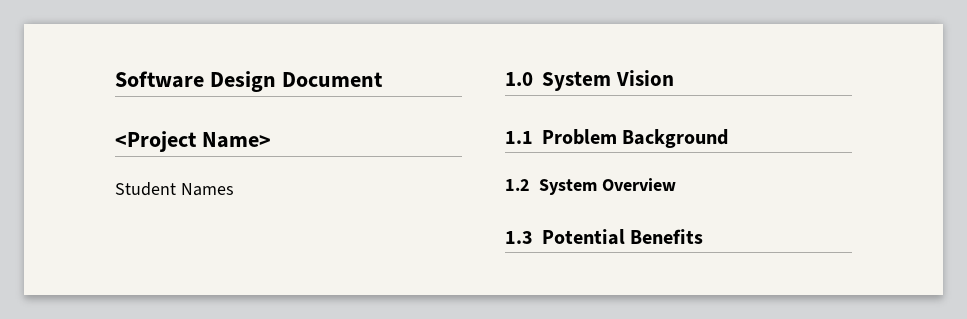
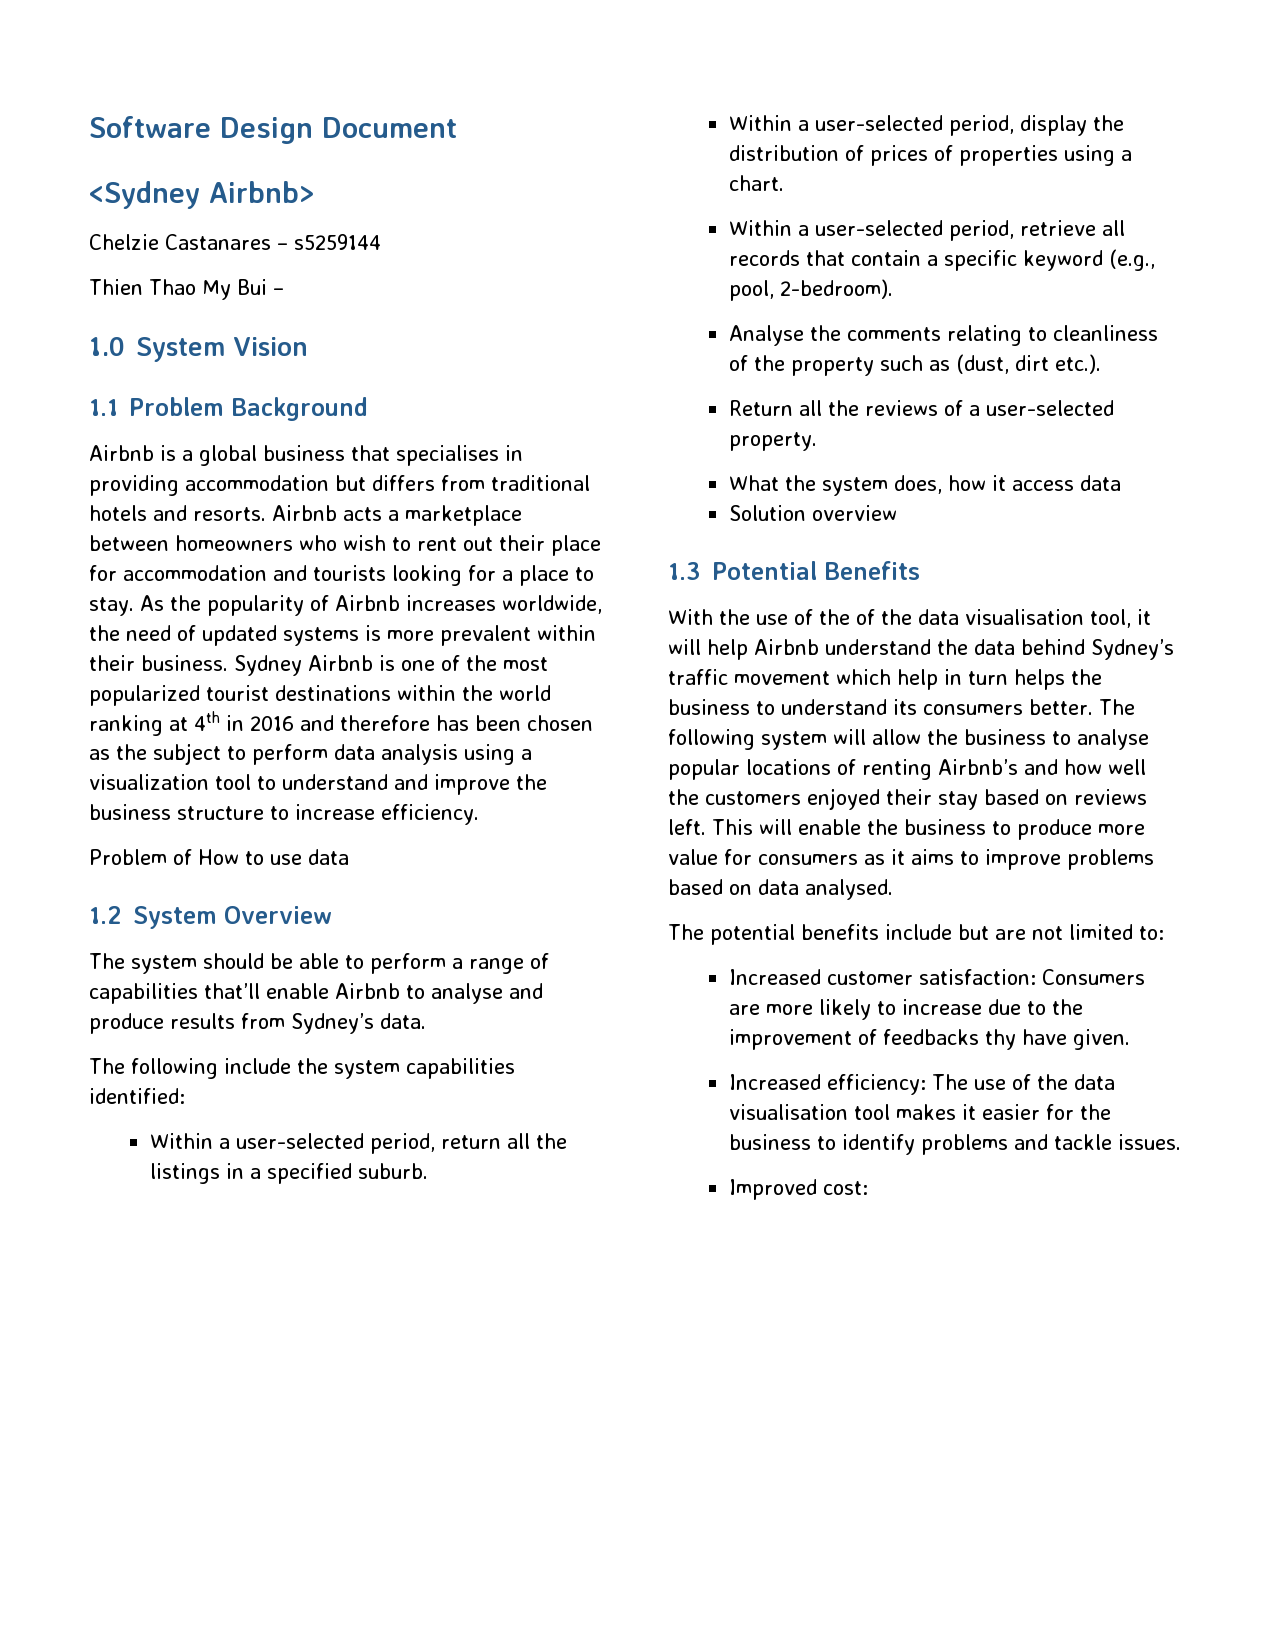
- <Project Name>
- Student Names
+ <Sydney Airbnb>
+ Chelzie Castanares – s5259144
+ Thien Thao My Bui –
+ Airbnb is a global business that specialises in providing accommodation but differs from traditional hotels and resorts. Airbnb acts a marketplace between homeowners who wish to rent out their place for accommodation and tourists looking for a place to stay. As the popularity of Airbnb increases worldwide, the need of updated systems is more prevalent within their business. Sydney Airbnb is one of the most popularized tourist destinations within the world ranking at 4th in 2016 and therefore has been chosen as the subject to perform data analysis using a visualization tool to understand and improve the business structure to increase efficiency.
+ Problem of How to use data
  1.2 System Overview
+ The system should be able to perform a range of capabilities that’ll enable Airbnb to analyse and produce results from Sydney’s data.
+ The following include the system capabilities identified:
+ Within a user-selected period, return all the listings in a specified suburb.
+ Within a user-selected period, display the distribution of prices of properties using a chart.
+ Within a user-selected period, retrieve all records that contain a specific keyword (e.g., pool, 2-bedroom).
+ Analyse the comments relating to cleanliness of the property such as (dust, dirt etc.).
+ Return all the reviews of a user-selected property.
+ What the system does, how it access data
+ Solution overview
  1.3 Potential Benefits
+ With the use of the of the data visualisation tool, it will help Airbnb understand the data behind Sydney’s traffic movement which help in turn helps the business to understand its consumers better. The following system will allow the business to analyse popular locations of renting Airbnb’s and how well the customers enjoyed their stay based on reviews left. This will enable the business to produce more value for consumers as it aims to improve problems based on data analysed.
+ The potential benefits include but are not limited to:
+ Increased customer satisfaction: Consumers are more likely to increase due to the improvement of feedbacks thy have given.
+ Increased efficiency: The use of the data visualisation tool makes it easier for the business to identify problems and tackle issues.
+ Improved cost:

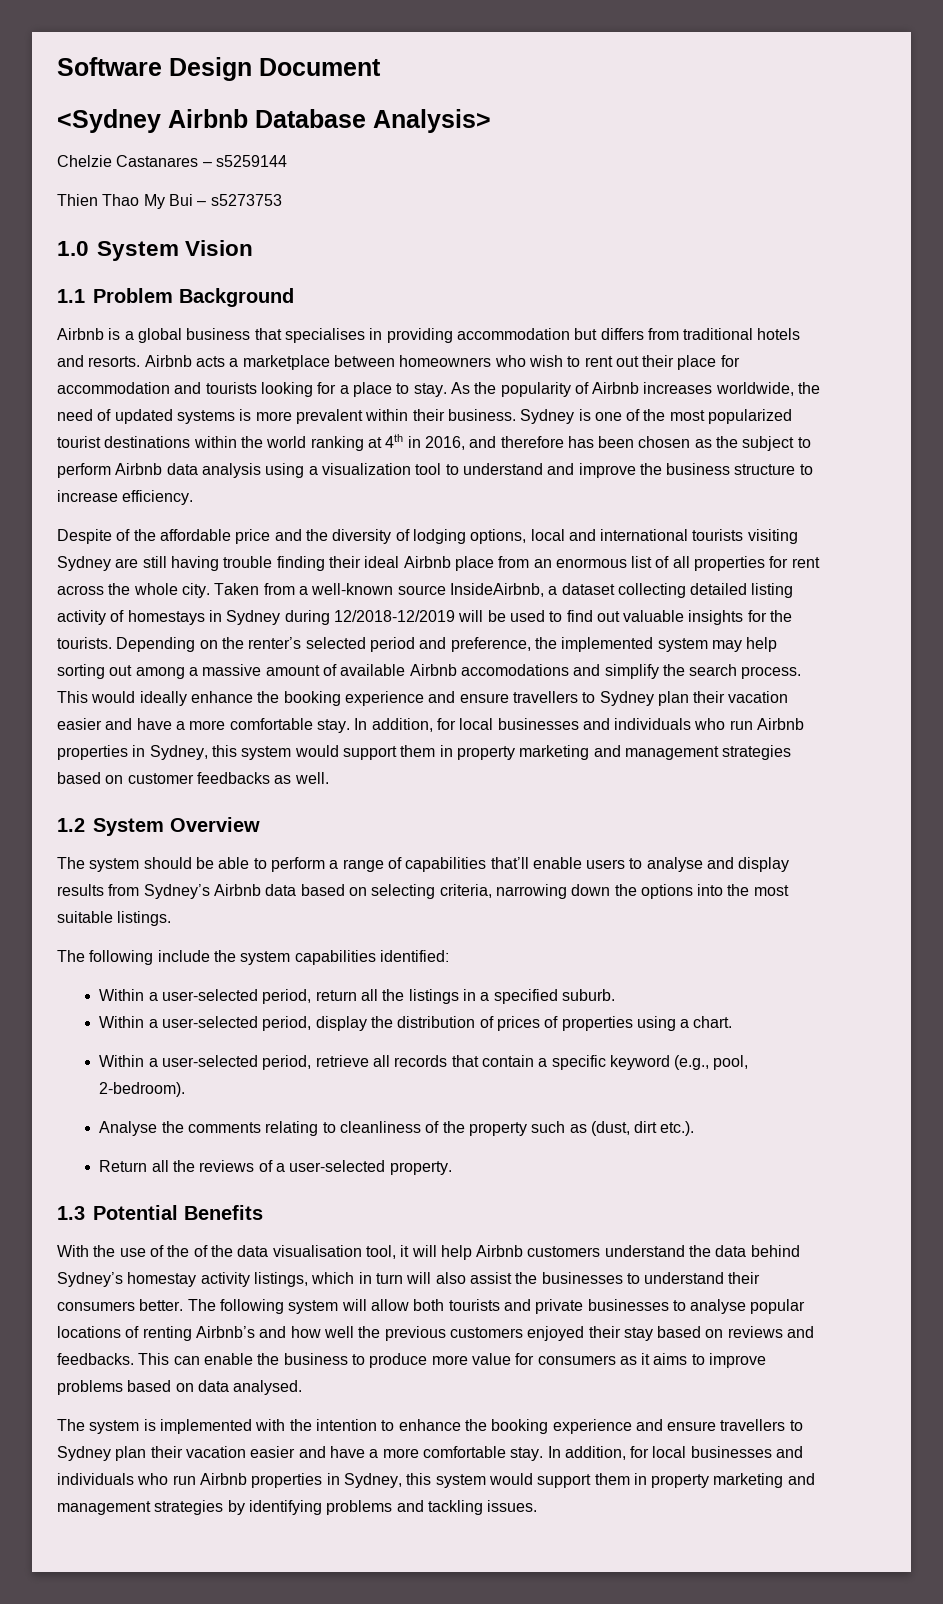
- <Sydney Airbnb>
+ <Sydney Airbnb Database Analysis>
- Thien Thao My Bui –
+ Thien Thao My Bui – s5273753
- Sydney Airbnb is one of the most popularized tourist destinations within the world ranking at 4th in 2016 and therefore has been chosen as the subject to perform data analysis using a visualization tool to understand and improve the business structure to increase efficiency.
+ Sydney is one of the most popularized tourist destinations within the world ranking at 4th in 2016, and therefore has been chosen as the subject to perform Airbnb data analysis using a visualization tool to understand and improve the business structure to increase efficiency.
- Problem of How to use data
+ Despite of the affordable price and the diversity of lodging options, local and international tourists visiting Sydney are still having trouble finding their ideal Airbnb place from an enormous list of all properties for rent across the whole city. Taken from a well-known source InsideAirbnb, a dataset collecting detailed listing activity of homestays in Sydney during 12/2018-12/2019 will be used to find out valuable insights for the tourists. Depending on the renter’s selected period and preference, the implemented system may help sorting out among a massive amount of available Airbnb accomodations and simplify the search process. This would ideally enhance the booking experience and ensure travellers to Sydney plan their vacation easier and have a more comfortable stay. In addition, for local businesses and individuals who run Airbnb properties in Sydney, this system would support them in property marketing and management strategies based on customer feedbacks as well.
- The system should be able to perform a range of capabilities that’ll enable Airbnb to analyse and produce results from Sydney’s data.
+ The system should be able to perform a range of capabilities that’ll enable users to analyse and display results from Sydney’s Airbnb data based on selecting criteria, narrowing down the options into the most suitable listings.
- What the system does, how it access data
- Solution overview
- With the use of the of the data visualisation tool, it will help Airbnb understand the data behind Sydney’s traffic movement which help in turn helps the business to understand its consumers better.
+ With the use of the of the data visualisation tool, it will help Airbnb customers understand the data behind Sydney’s homestay activity listings, which in turn will also assist the businesses to understand their consumers better.
- The following system will allow the business to analyse popular locations of renting Airbnb’s and how well the customers enjoyed their stay based on reviews left. This will enable the business to produce more value for consumers as it aims to improve problems based on data analysed.
+ The following system will allow both tourists and private businesses to analyse popular locations of renting Airbnb’s and how well the previous customers enjoyed their stay based on reviews and feedbacks. This can enable the business to produce more value for consumers as it aims to improve problems based on data analysed.
- The potential benefits include but are not limited to:
- Increased customer satisfaction: Consumers are more likely to increase due to the improvement of feedbacks thy have given.
- Increased efficiency: The use of the data visualisation tool makes it easier for the business to identify problems and tackle issues.
+ The system is implemented with the intention to enhance the booking experience and ensure travellers to Sydney plan their vacation easier and have a more comfortable stay. In addition, for local businesses and individuals who run Airbnb properties in Sydney, this system would support them in property marketing and management strategies by identifying problems and tackling issues.
- Improved cost:

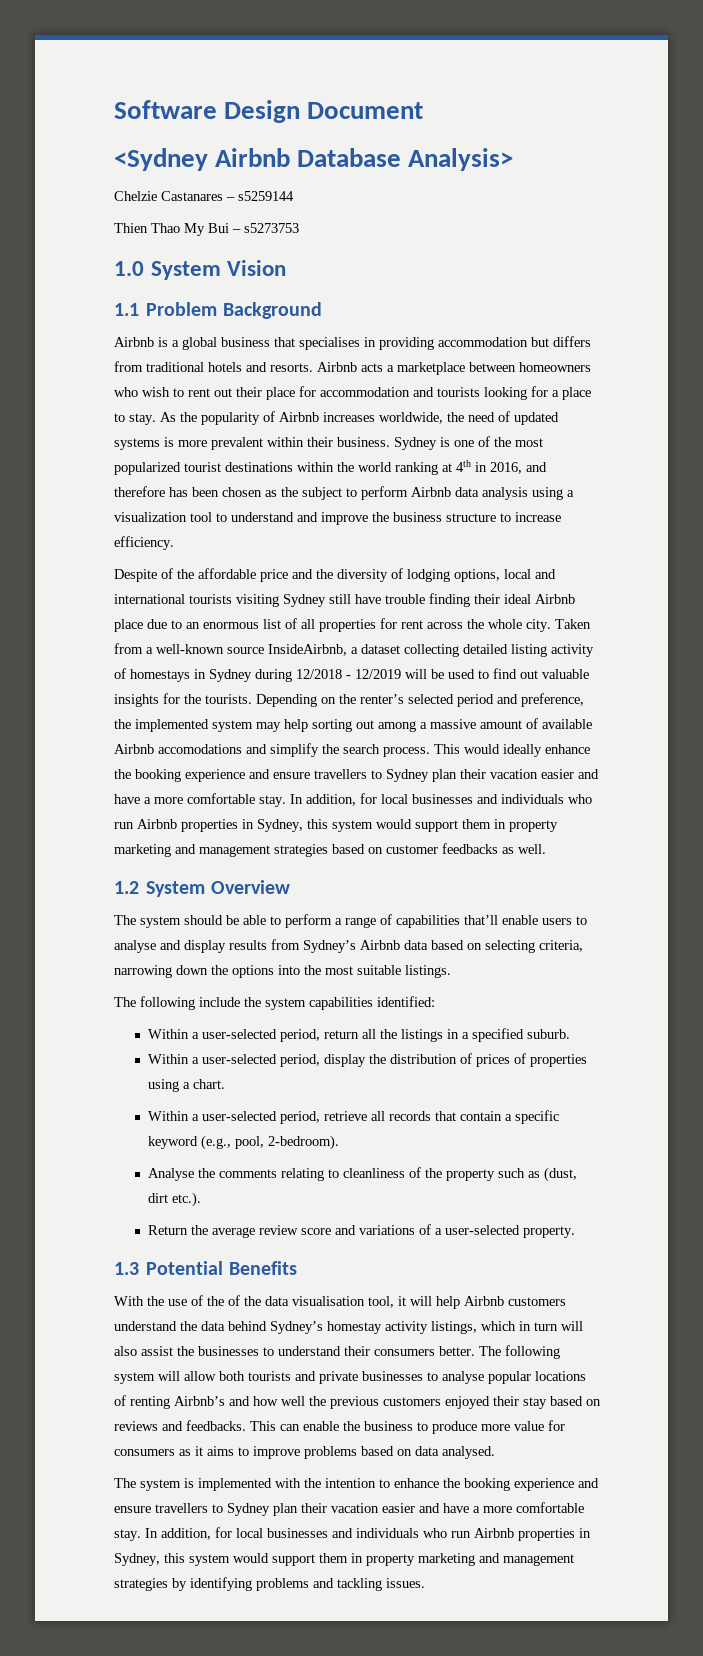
- Despite of the affordable price and the diversity of lodging options, local and international tourists visiting Sydney are still having trouble finding their ideal Airbnb place from an enormous list of all properties for rent across the whole city.
+ Despite of the affordable price and the diversity of lodging options, local and international tourists visiting Sydney still have trouble finding their ideal Airbnb place due to an enormous list of all properties for rent across the whole city.
- Taken from a well-known source InsideAirbnb, a dataset collecting detailed listing activity of homestays in Sydney during 12/2018-12/2019 will be used to find out valuable insights for the tourists.
+ Taken from a well-known source InsideAirbnb, a dataset collecting detailed listing activity of homestays in Sydney during 12/2018 - 12/2019 will be used to find out valuable insights for the tourists.
- Return all the reviews of a user-selected property.
+ Return the average review score and variations of a user-selected property.

